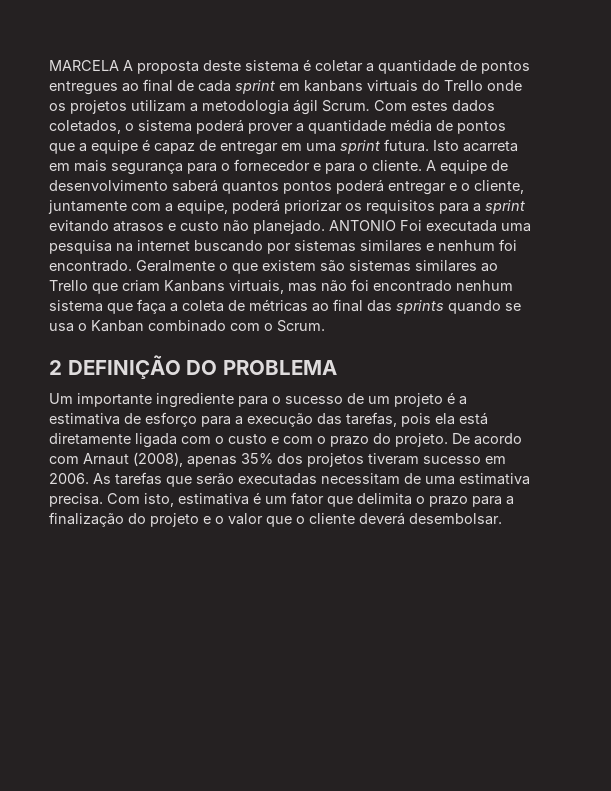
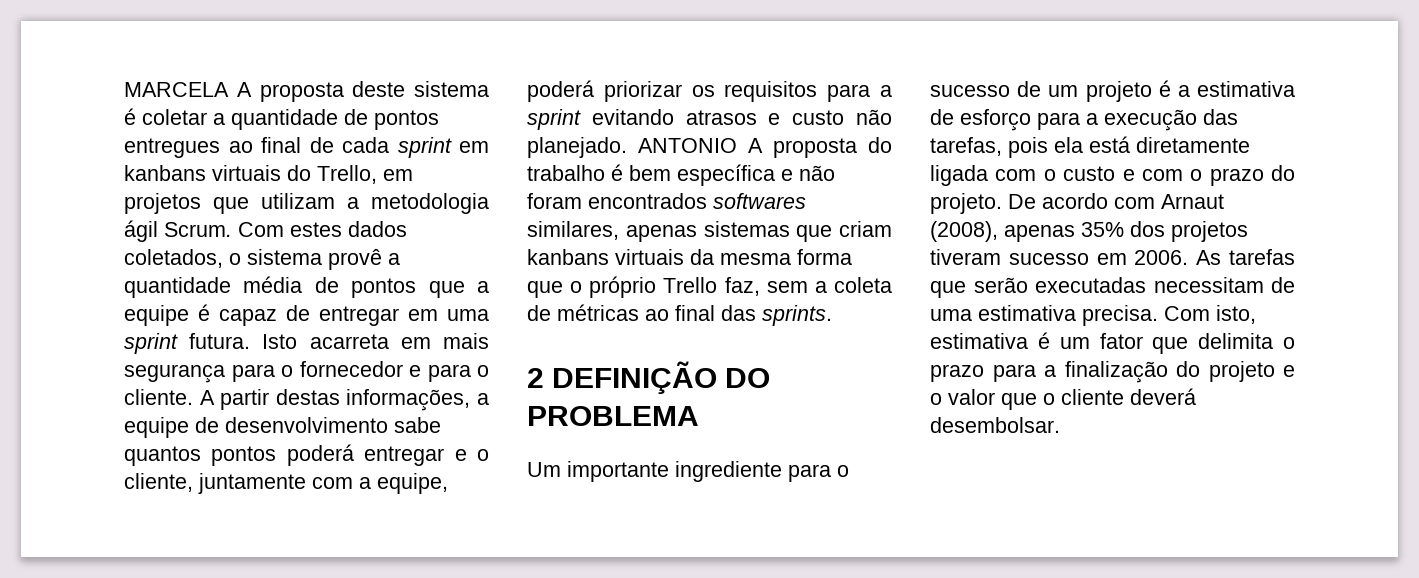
- MARCELA A proposta deste sistema é coletar a quantidade de pontos entregues ao final de cada sprint em kanbans virtuais do Trello onde os projetos utilizam a metodologia ágil Scrum.
+ MARCELA A proposta deste sistema é coletar a quantidade de pontos entregues ao final de cada sprint em kanbans virtuais do Trello, em projetos que utilizam a metodologia ágil Scrum.
- Com estes dados coletados, o sistema poderá prover a quantidade média de pontos que a equipe é capaz de entregar em uma sprint futura.
+ Com estes dados coletados, o sistema provê a quantidade média de pontos que a equipe é capaz de entregar em uma sprint futura.
- A equipe de desenvolvimento saberá quantos pontos poderá entregar e o cliente, juntamente com a equipe, poderá priorizar os requisitos para a sprint evitando atrasos e custo não planejado.
+ A partir destas informações, a equipe de desenvolvimento sabe quantos pontos poderá entregar e o cliente, juntamente com a equipe, poderá priorizar os requisitos para a sprint evitando atrasos e custo não planejado.
- ANTONIO Foi executada uma pesquisa na internet buscando por sistemas similares e nenhum foi encontrado. Geralmente o que existem são sistemas similares ao Trello que criam Kanbans virtuais, mas não foi encontrado nenhum sistema que faça a coleta de métricas ao final das sprints quando se usa o Kanban combinado com o Scrum.
+ ANTONIO A proposta do trabalho é bem específica e não foram encontrados softwares similares, apenas sistemas que criam kanbans virtuais da mesma forma que o próprio Trello faz, sem a coleta de métricas ao final das sprints.

